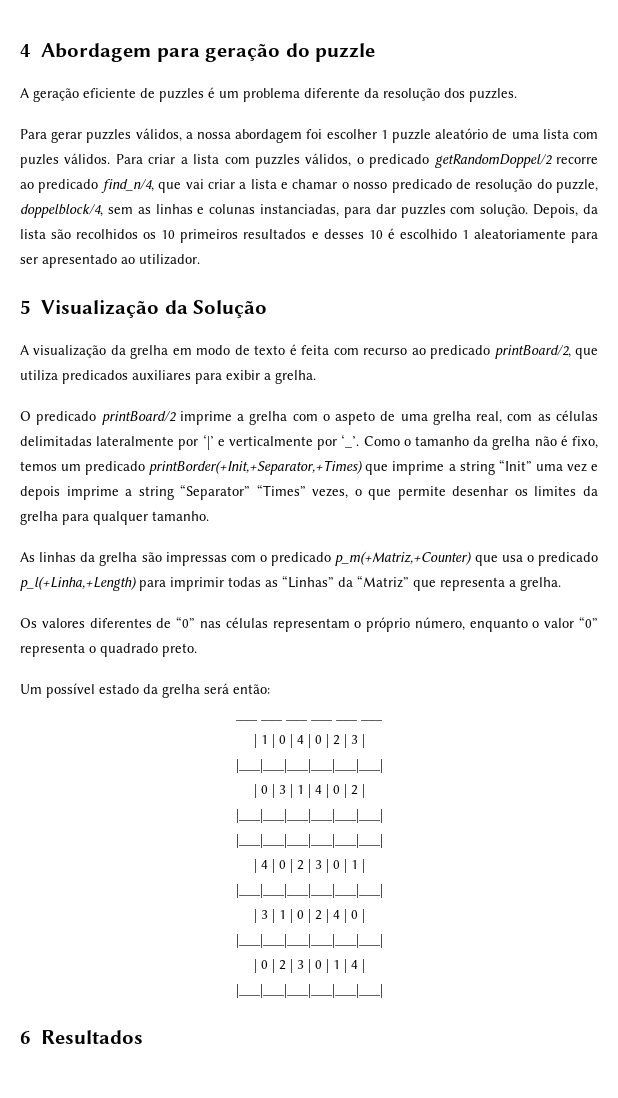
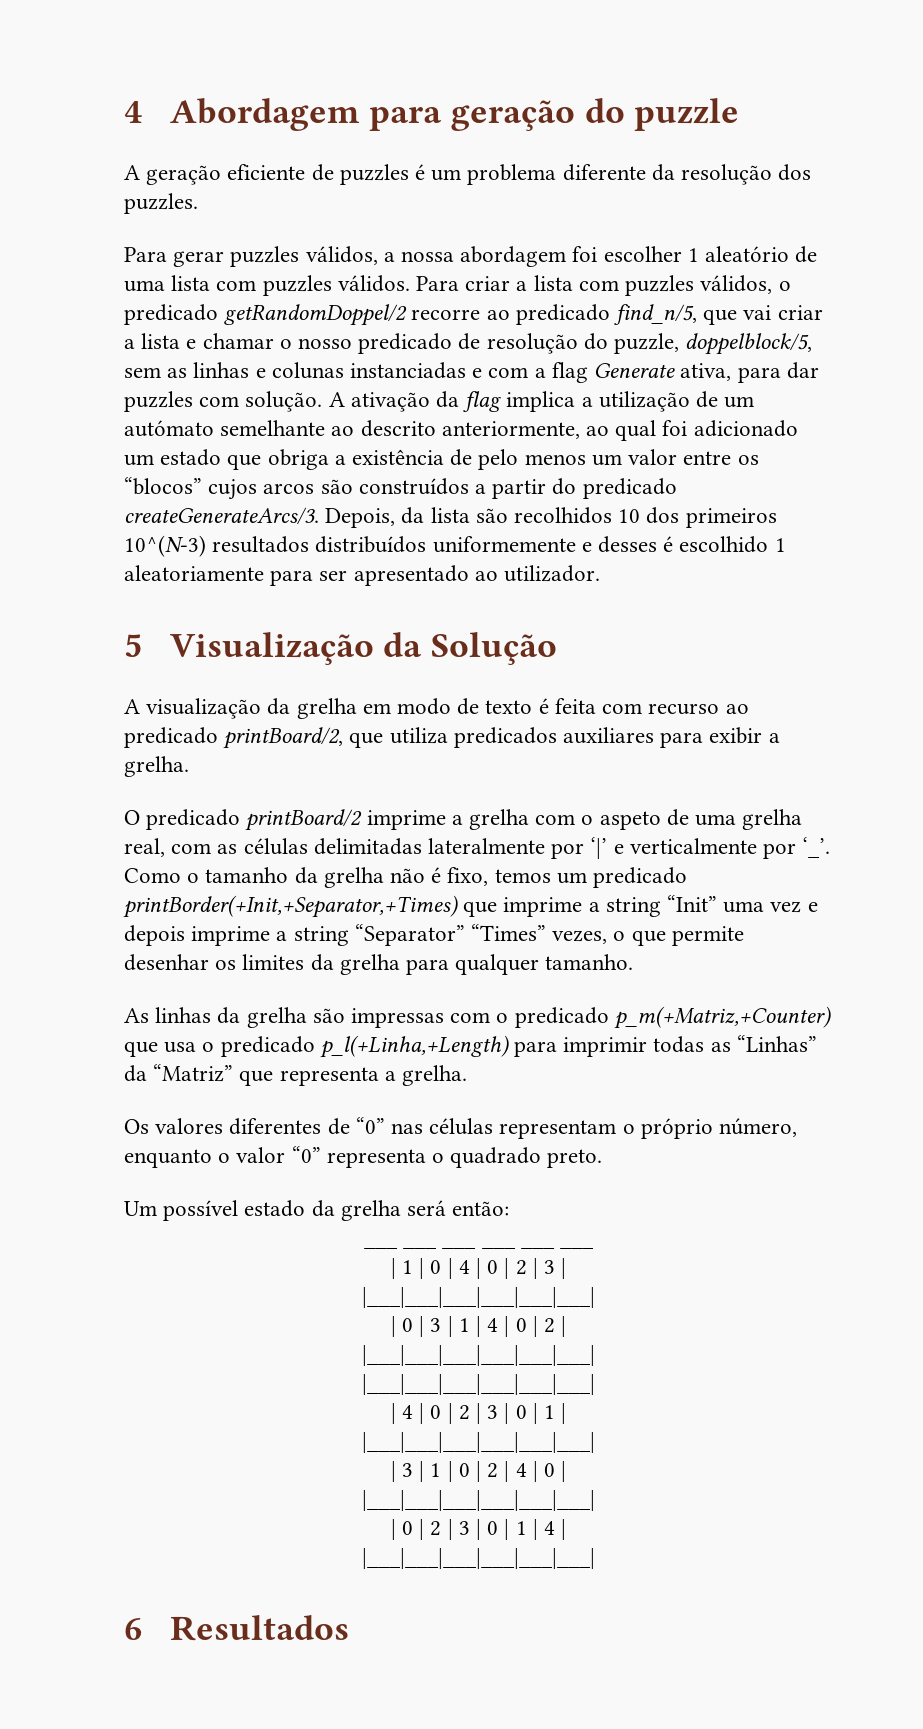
- Para gerar puzzles válidos, a nossa abordagem foi escolher 1 puzzle aleatório de uma lista com puzles válidos.
+ Para gerar puzzles válidos, a nossa abordagem foi escolher 1 aleatório de uma lista com puzzles válidos.
- Para criar a lista com puzzles válidos, o predicado getRandomDoppel/2 recorre ao predicado find_n/4, que vai criar a lista e chamar o nosso predicado de resolução do puzzle, doppelblock/4, sem as linhas e colunas instanciadas, para dar puzzles com solução.
+ Para criar a lista com puzzles válidos, o predicado getRandomDoppel/2 recorre ao predicado find_n/5, que vai criar a lista e chamar o nosso predicado de resolução do puzzle, doppelblock/5, sem as linhas e colunas instanciadas e com a flag Generate ativa, para dar puzzles com solução.
+ A ativação da flag implica a utilização de um autómato semelhante ao descrito anteriormente, ao qual foi adicionado um estado que obriga a existência de pelo menos um valor entre os “blocos” cujos arcos são construídos a partir do predicado createGenerateArcs/3.
- Depois, da lista são recolhidos os 10 primeiros resultados e desses 10 é escolhido 1 aleatoriamente para ser apresentado ao utilizador.
+ Depois, da lista são recolhidos 10 dos primeiros 10^(N-3) resultados distribuídos uniformemente e desses é escolhido 1 aleatoriamente para ser apresentado ao utilizador.

